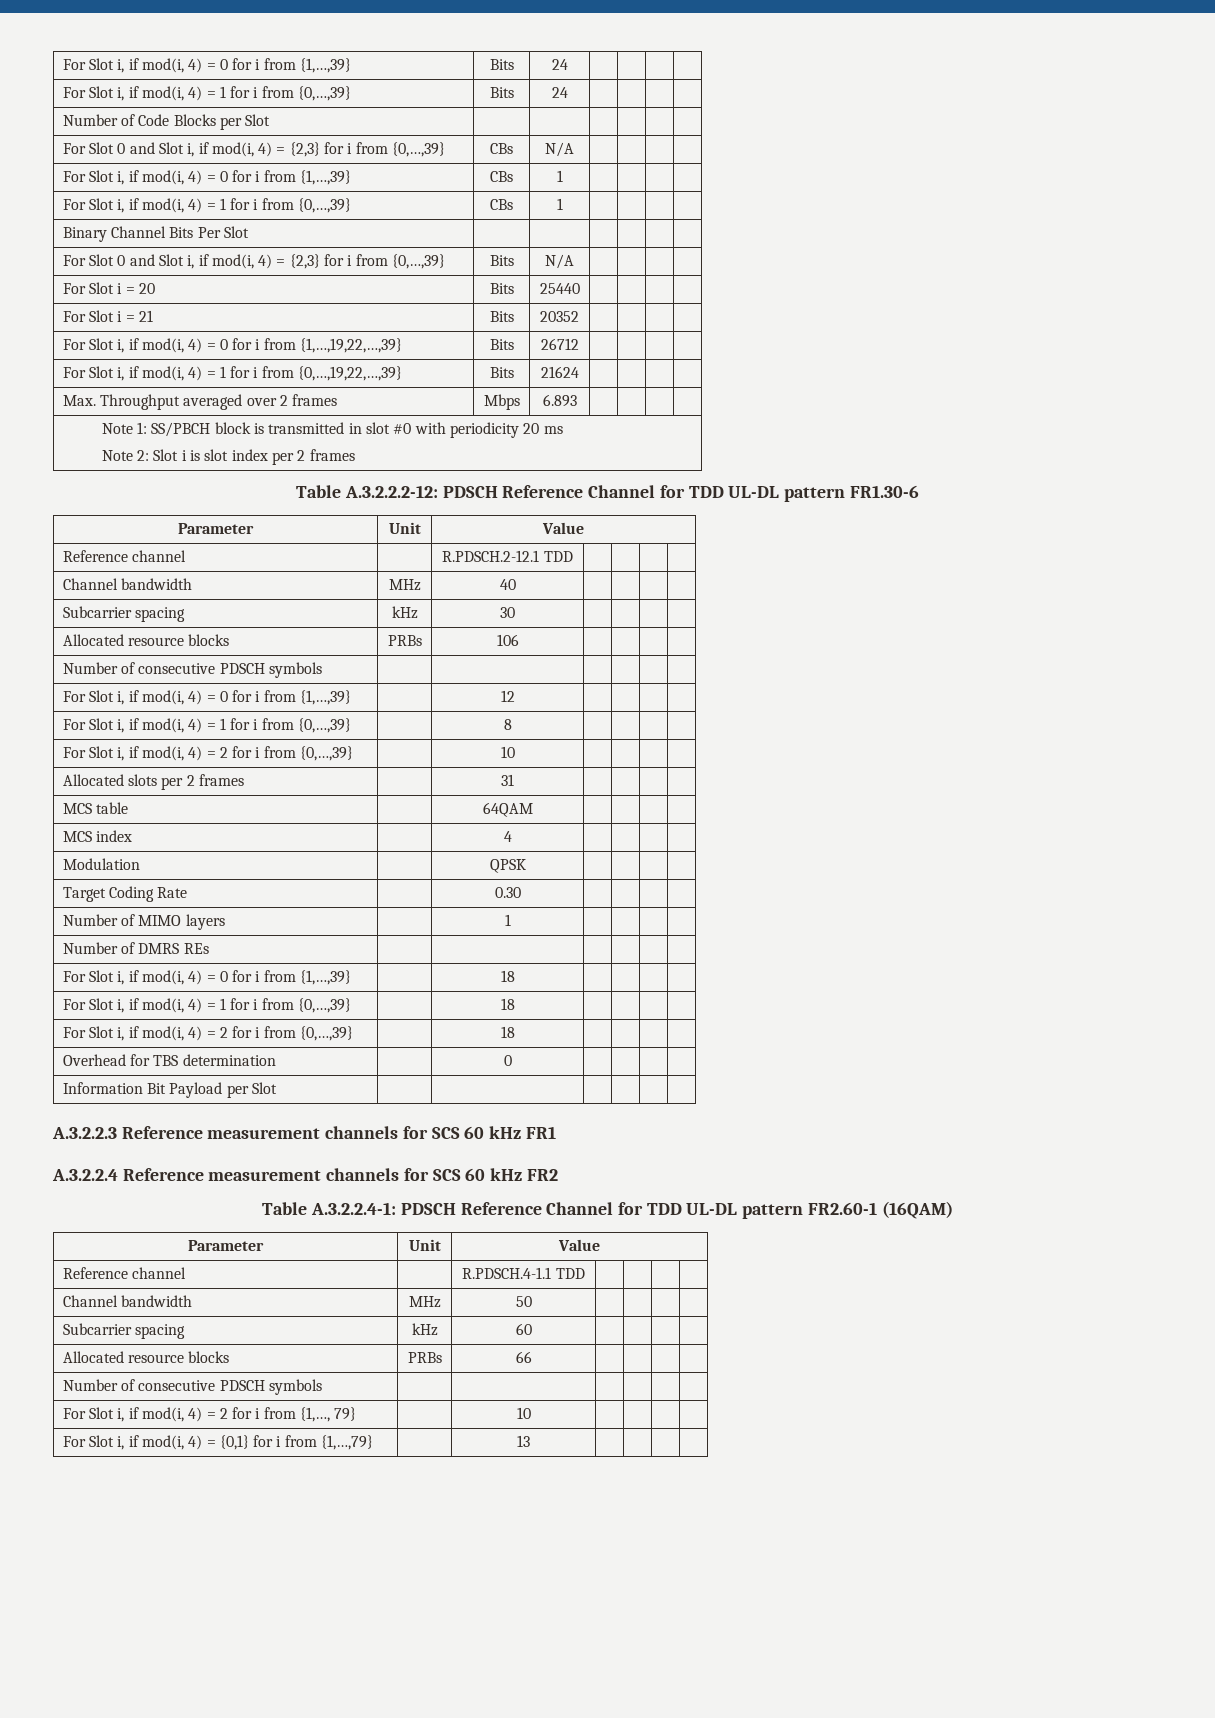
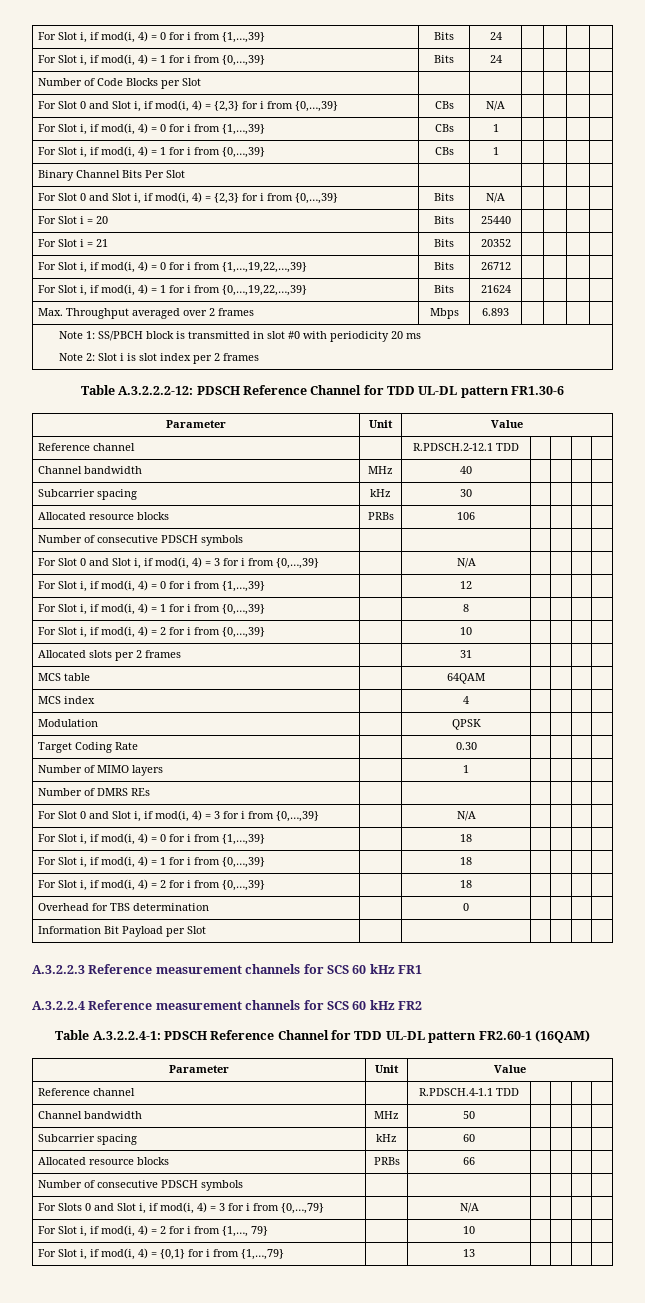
  Allocated resource blocks | PRBs | 106 | | | |
  Number of consecutive PDSCH symbols | | | | | |
+ For Slot 0 and Slot i, if mod(i, 4) = 3 for i from {0,…,39} | | N/A | | | |
  Number of DMRS REs | | | | | |
+ For Slot 0 and Slot i, if mod(i, 4) = 3 for i from {0,…,39} | | N/A | | | |
+ For Slots 0 and Slot i, if mod(i, 4) = 3 for i from {0,…,79} | | N/A | | | |

